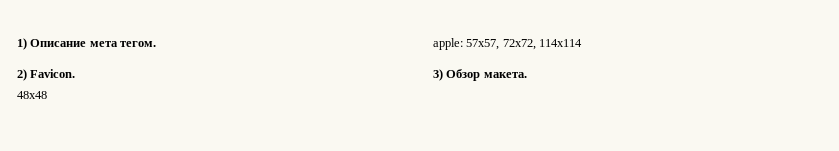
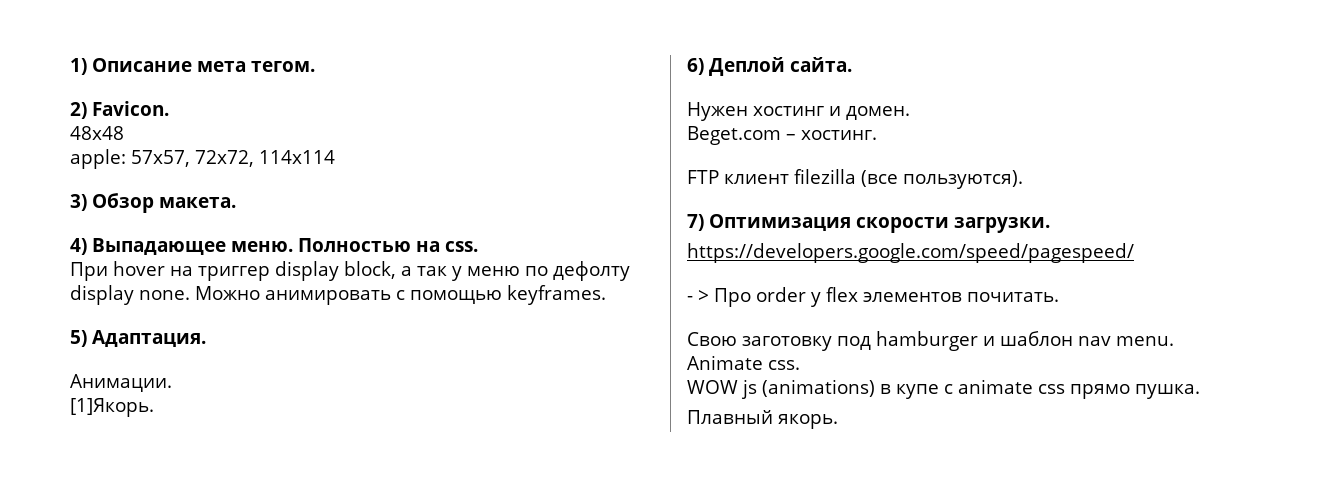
+ 4) Выпадающее меню. Полностью на css.
+ При hover на триггер display block, а так у меню по дефолту display none. Можно анимировать с помощью keyframes.
+ 5) Адаптация.
+ Анимации.
+ [1]Якорь.
+ 6) Деплой сайта.
+ Нужен хостинг и домен.
+ Beget.com – хостинг.
+ FTP клиент filezilla (все пользуются).
+ 7) Оптимизация скорости загрузки.
+ https://developers.google.com/speed/pagespeed/
+ - > Про order у flex элементов почитать.
+ Свою заготовку под hamburger и шаблон nav menu.
+ Animate css.
+ WOW js (animations) в купе с animate css прямо пушка.
+ Плавный якорь.

